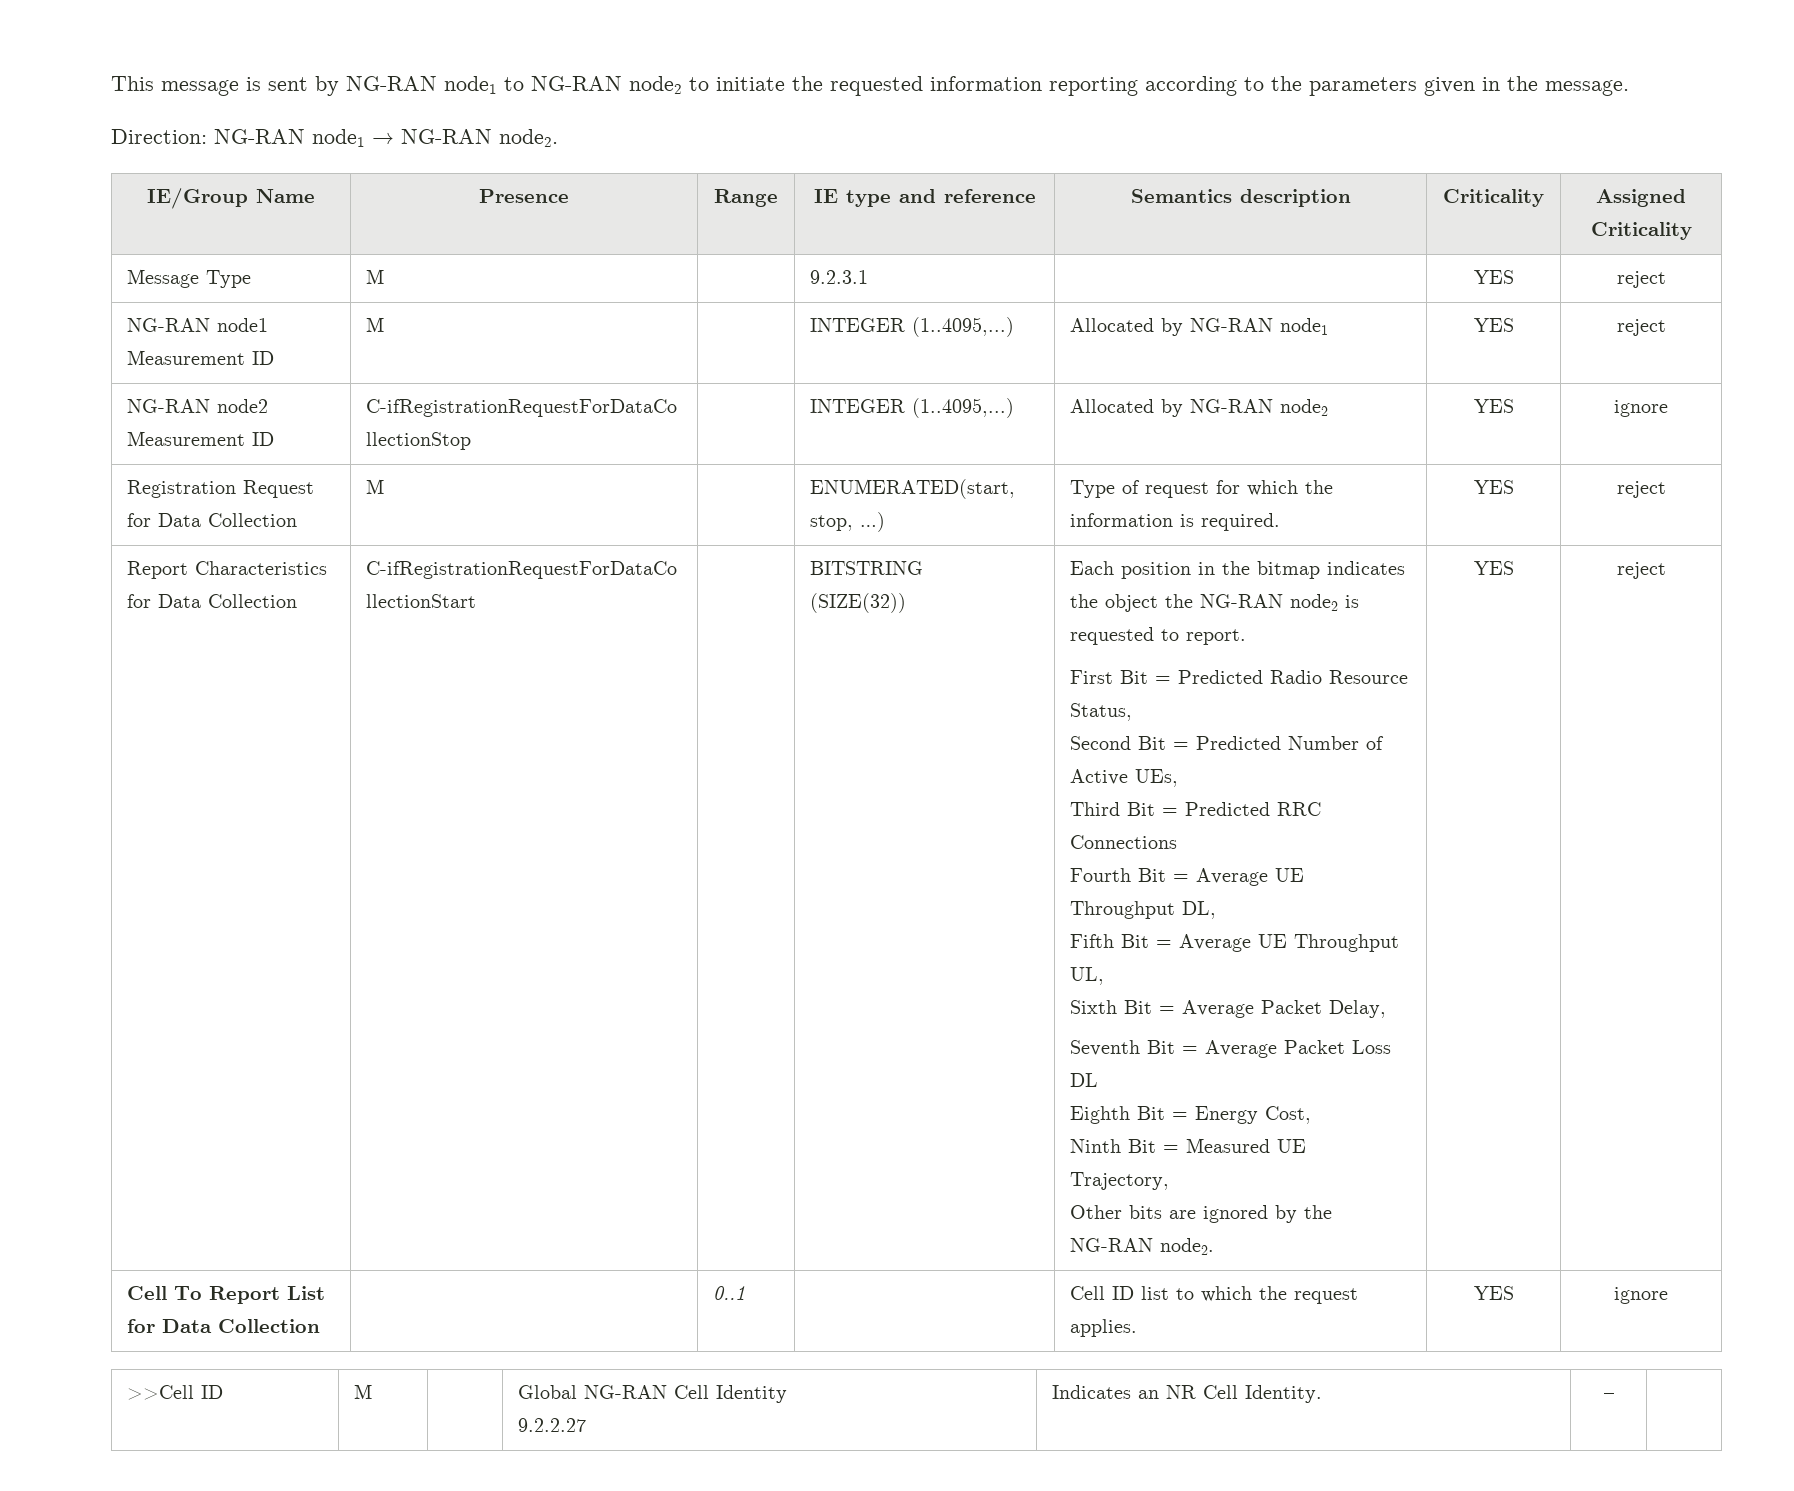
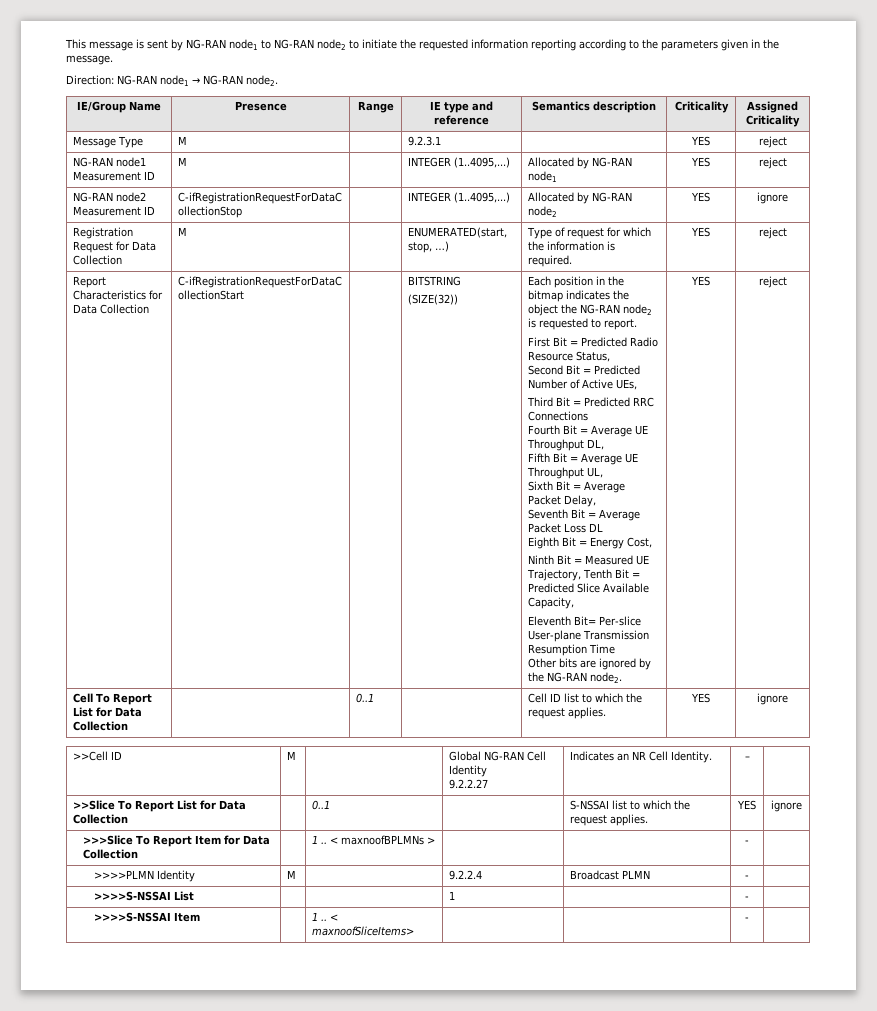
- Ninth Bit = Measured UE Trajectory,
+ Ninth Bit = Measured UE Trajectory, Tenth Bit = Predicted Slice Available Capacity,
+ Eleventh Bit= Per-slice User-plane Transmission Resumption Time
+ >>Slice To Report List for Data Collection | | 0..1 | | S-NSSAI list to which the request applies. | YES | ignore
+ >>>Slice To Report Item for Data Collection | | 1 .. < maxnoofBPLMNs > | | | - |
+ >>>>PLMN Identity | M | | 9.2.2.4 | Broadcast PLMN | - |
+ >>>>S-NSSAI List | | | 1 | | - |
+ >>>>S-NSSAI Item | | 1 .. < maxnoofSliceItems> | | | - |

